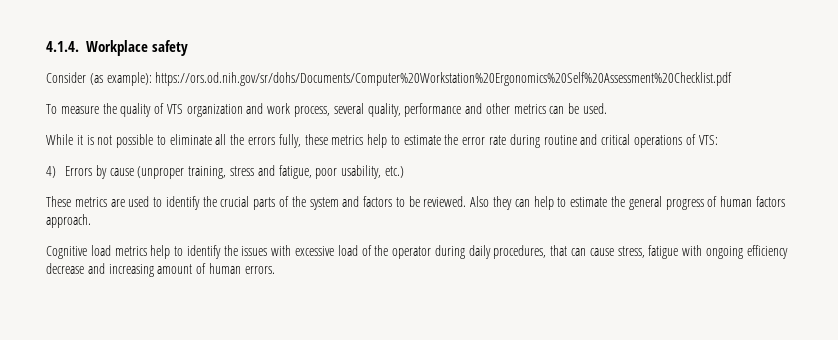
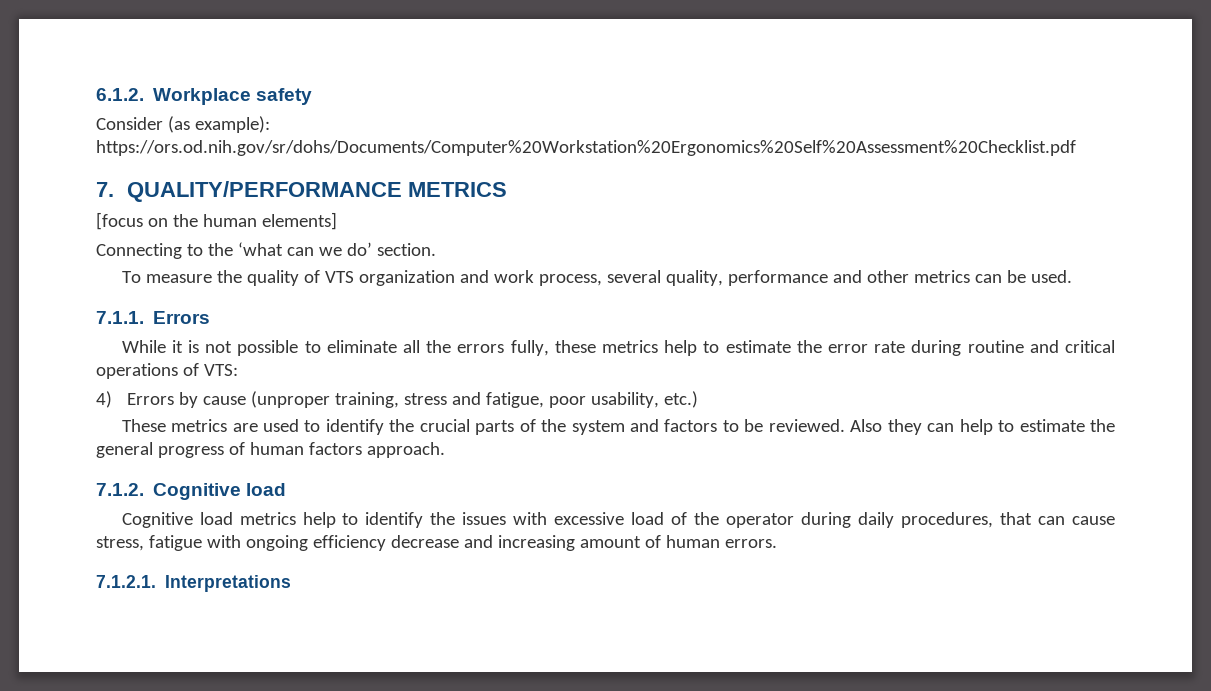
- 4.1.4. Workplace safety
+ 6.1.2. Workplace safety
+ 7. QUALITY/PERFORMANCE METRICS
+ [focus on the human elements]
+ Connecting to the ‘what can we do’ section.
+ 7.1.1. Errors
+ 7.1.2. Cognitive load
+ 7.1.2.1. Interpretations

